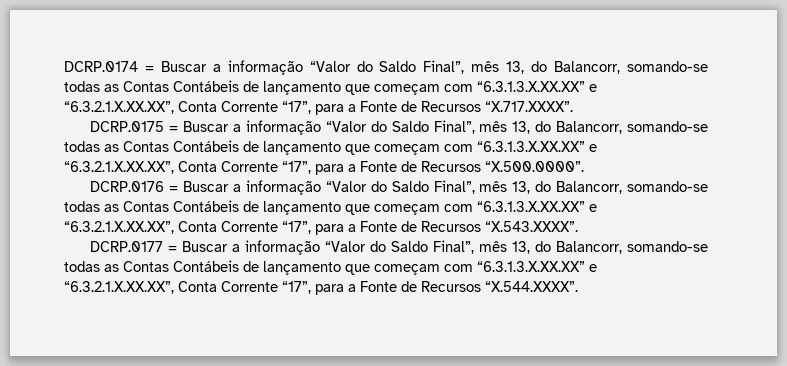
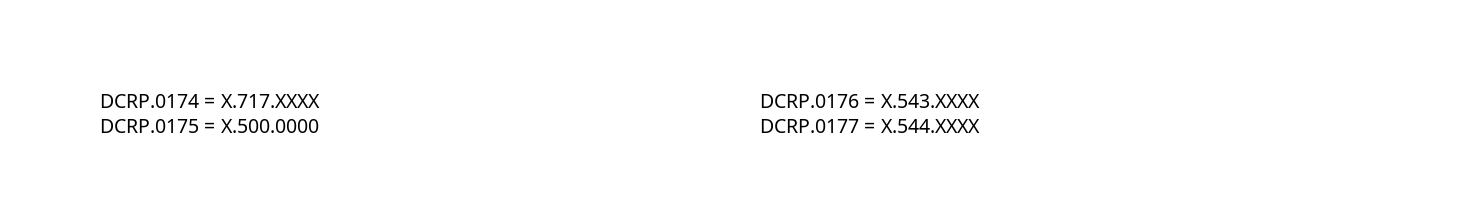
- DCRP.0174 = Buscar a informação “Valor do Saldo Final”, mês 13, do Balancorr, somando-se todas as Contas Contábeis de lançamento que começam com “6.3.1.3.X.XX.XX” e “6.3.2.1.X.XX.XX”, Conta Corrente “17”, para a Fonte de Recursos “X.717.XXXX”.
- DCRP.0175 = Buscar a informação “Valor do Saldo Final”, mês 13, do Balancorr, somando-se todas as Contas Contábeis de lançamento que começam com “6.3.1.3.X.XX.XX” e “6.3.2.1.X.XX.XX”, Conta Corrente “17”, para a Fonte de Recursos “X.500.0000”.
- DCRP.0176 = Buscar a informação “Valor do Saldo Final”, mês 13, do Balancorr, somando-se todas as Contas Contábeis de lançamento que começam com “6.3.1.3.X.XX.XX” e “6.3.2.1.X.XX.XX”, Conta Corrente “17”, para a Fonte de Recursos “X.543.XXXX”.
- DCRP.0177 = Buscar a informação “Valor do Saldo Final”, mês 13, do Balancorr, somando-se todas as Contas Contábeis de lançamento que começam com “6.3.1.3.X.XX.XX” e “6.3.2.1.X.XX.XX”, Conta Corrente “17”, para a Fonte de Recursos “X.544.XXXX”.
+ DCRP.0174 = X.717.XXXX
+ DCRP.0175 = X.500.0000
+ DCRP.0176 = X.543.XXXX
+ DCRP.0177 = X.544.XXXX

